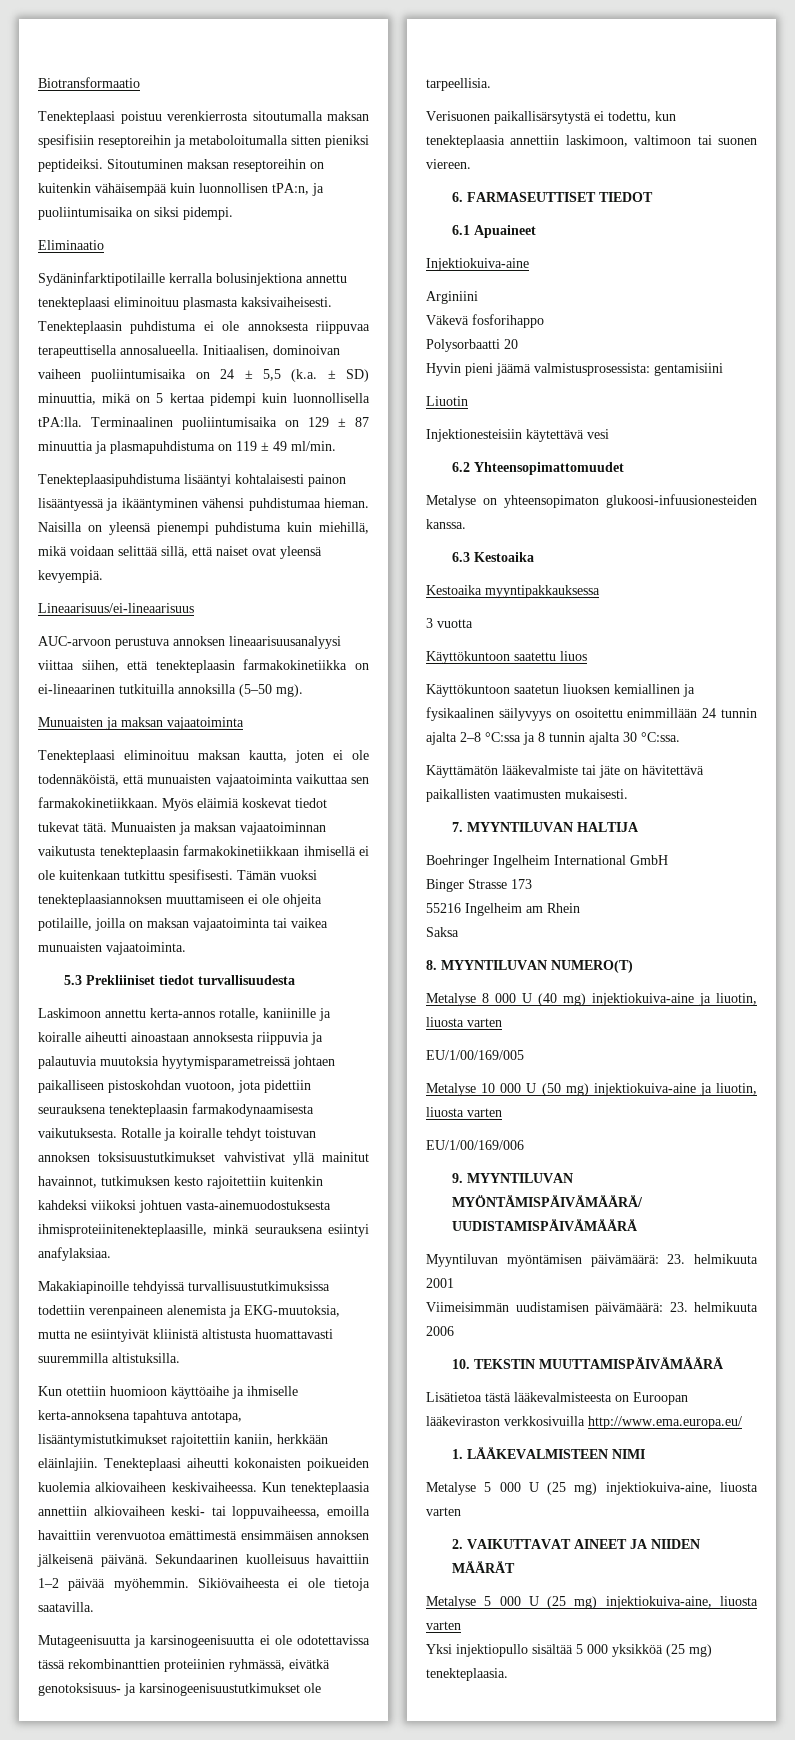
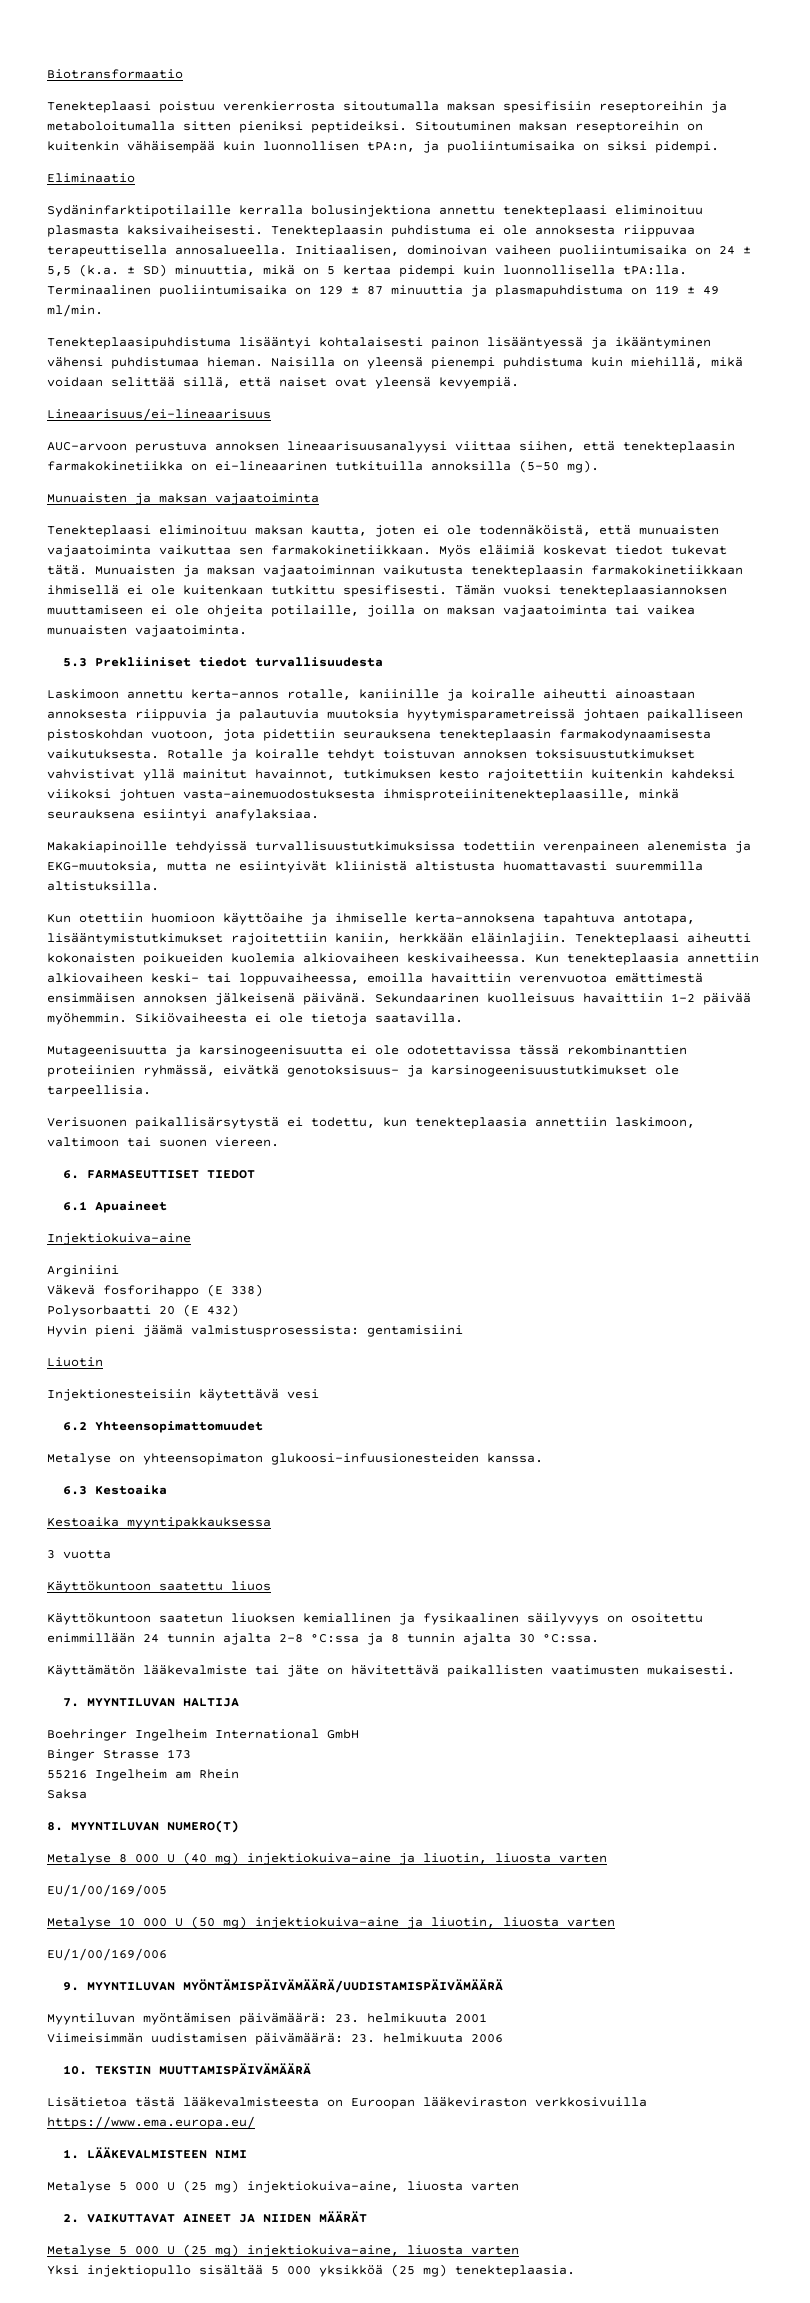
- Väkevä fosforihappo
+ Väkevä fosforihappo (E 338)
- Polysorbaatti 20
+ Polysorbaatti 20 (E 432)
- Lisätietoa tästä lääkevalmisteesta on Euroopan lääkeviraston verkkosivuilla http://www.ema.europa.eu/
+ Lisätietoa tästä lääkevalmisteesta on Euroopan lääkeviraston verkkosivuilla https://www.ema.europa.eu/

